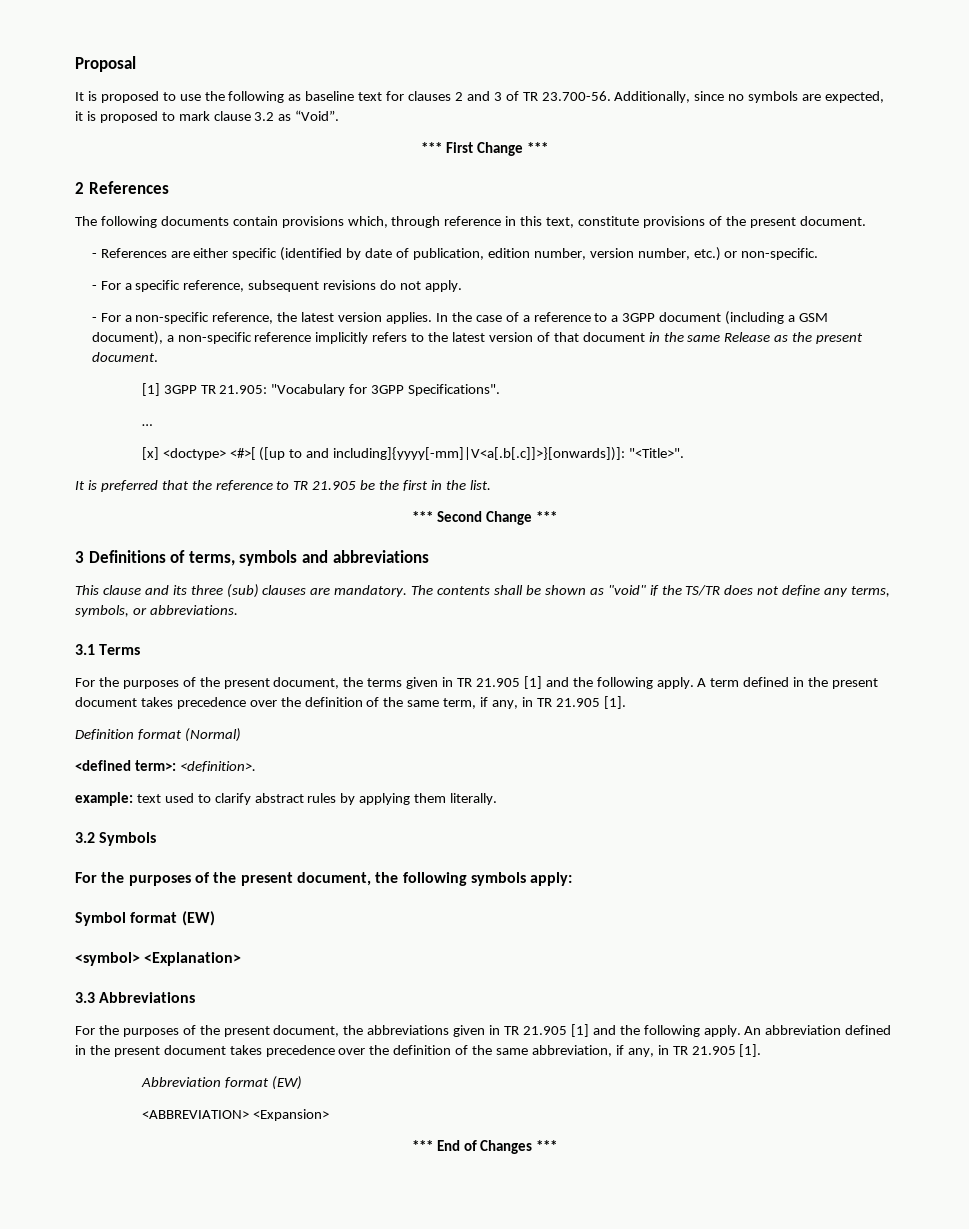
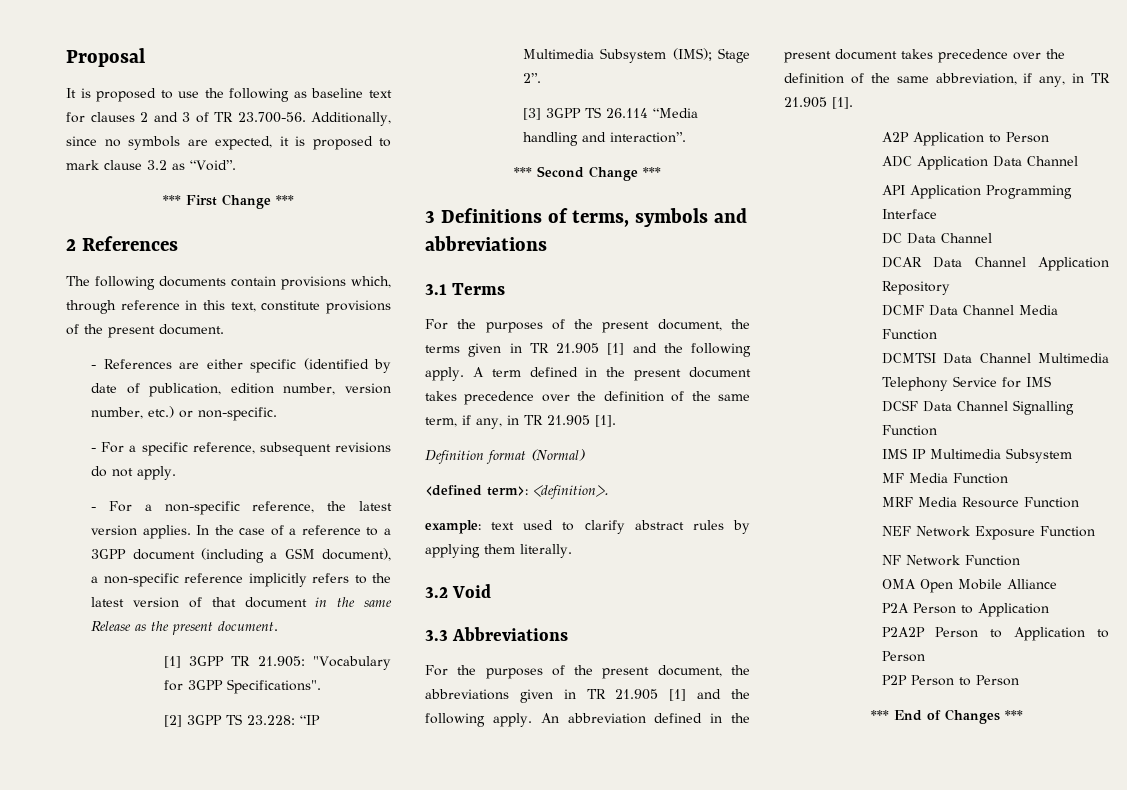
- …
- [x] <doctype> <#>[ ([up to and including]{yyyy[-mm]|V<a[.b[.c]]>}[onwards])]: "<Title>".
- It is preferred that the reference to TR 21.905 be the first in the list.
+ [2] 3GPP TS 23.228: “IP Multimedia Subsystem (IMS); Stage 2”.
+ [3] 3GPP TS 26.114 “Media handling and interaction”.
- This clause and its three (sub) clauses are mandatory. The contents shall be shown as "void" if the TS/TR does not define any terms, symbols, or abbreviations.
- 3.2 Symbols
- For the purposes of the present document, the following symbols apply:
- Symbol format (EW)
- <symbol> <Explanation>
+ 3.2 Void
- Abbreviation format (EW)
- <ABBREVIATION> <Expansion>
+ A2P Application to Person
+ ADC Application Data Channel
+ API Application Programming Interface
+ DC Data Channel
+ DCAR Data Channel Application Repository
+ DCMF Data Channel Media Function
+ DCMTSI Data Channel Multimedia Telephony Service for IMS
+ DCSF Data Channel Signalling Function
+ IMS IP Multimedia Subsystem
+ MF Media Function
+ MRF Media Resource Function
+ NEF Network Exposure Function
+ NF Network Function
+ OMA Open Mobile Alliance
+ P2A Person to Application
+ P2A2P Person to Application to Person
+ P2P Person to Person

